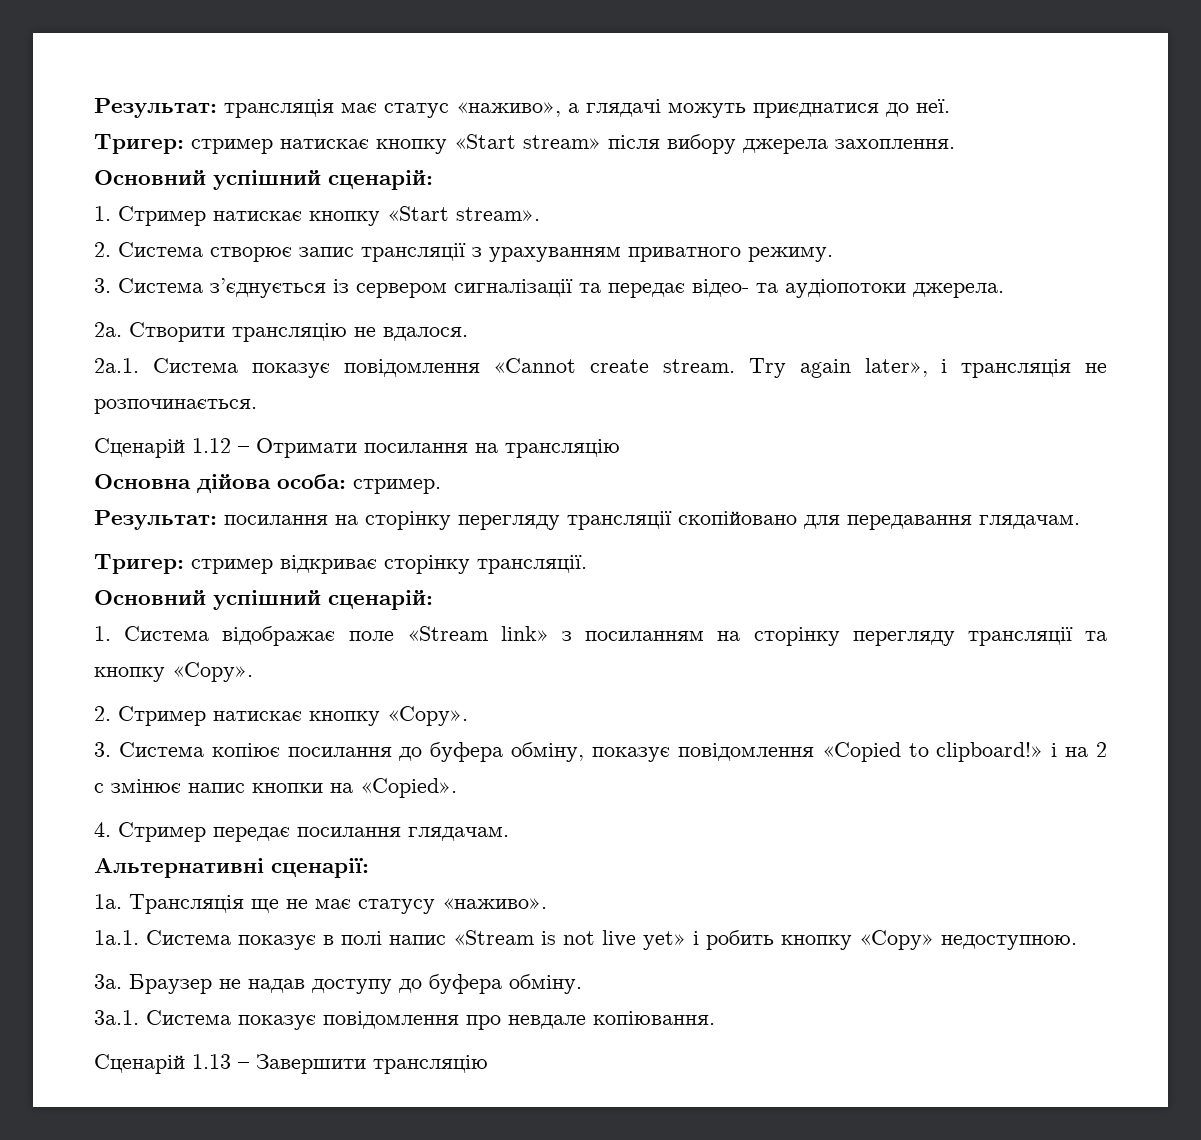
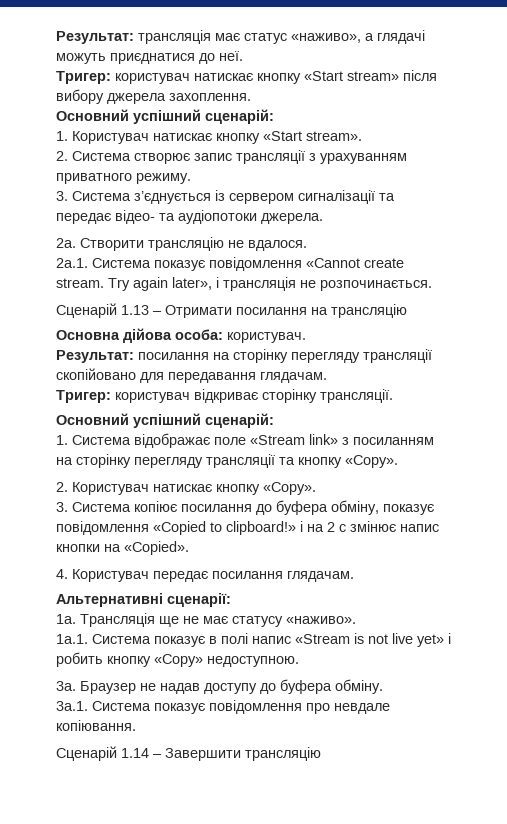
- Тригер: стример натискає кнопку «Start stream» після вибору джерела захоплення.
+ Тригер: користувач натискає кнопку «Start stream» після вибору джерела захоплення.
- 1. Стример натискає кнопку «Start stream».
+ 1. Користувач натискає кнопку «Start stream».
- Сценарій 1.12 – Отримати посилання на трансляцію
+ Сценарій 1.13 – Отримати посилання на трансляцію
- Основна дійова особа: стример.
+ Основна дійова особа: користувач.
- Тригер: стример відкриває сторінку трансляції.
+ Тригер: користувач відкриває сторінку трансляції.
- 2. Стример натискає кнопку «Copy».
+ 2. Користувач натискає кнопку «Copy».
- 4. Стример передає посилання глядачам.
+ 4. Користувач передає посилання глядачам.
- Сценарій 1.13 – Завершити трансляцію
+ Сценарій 1.14 – Завершити трансляцію

